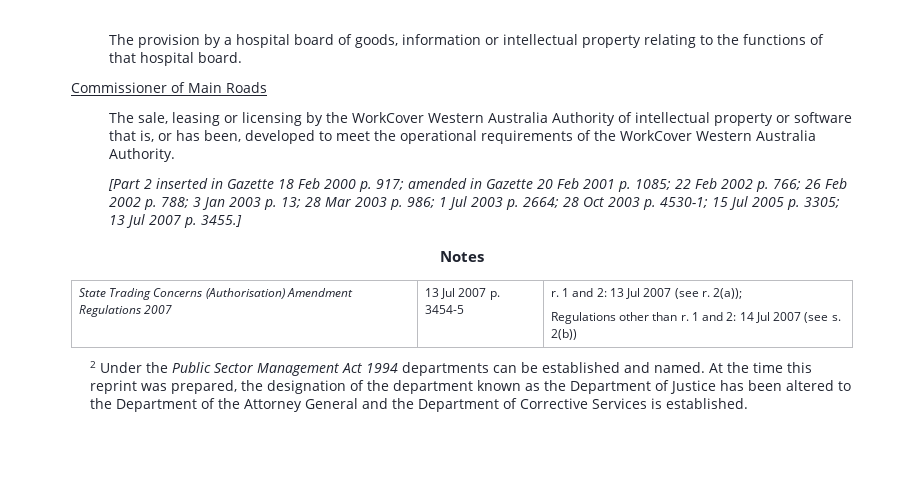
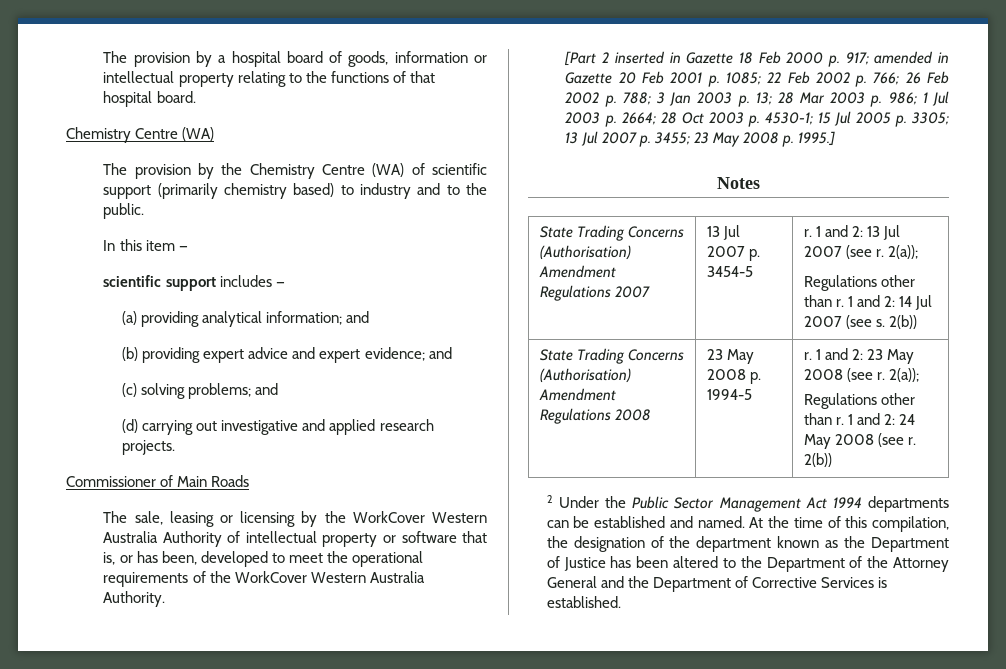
  The provision by a hospital board of goods, information or intellectual property relating to the functions of that hospital board.
+ Chemistry Centre (WA)
+ The provision by the Chemistry Centre (WA) of scientific support (primarily chemistry based) to industry and to the public.
+ In this item —
+ scientific support includes —
+ (a) providing analytical information; and
+ (b) providing expert advice and expert evidence; and
+ (c) solving problems; and
+ (d) carrying out investigative and applied research projects.
- [Part 2 inserted in Gazette 18 Feb 2000 p. 917; amended in Gazette 20 Feb 2001 p. 1085; 22 Feb 2002 p. 766; 26 Feb 2002 p. 788; 3 Jan 2003 p. 13; 28 Mar 2003 p. 986; 1 Jul 2003 p. 2664; 28 Oct 2003 p. 4530-1; 15 Jul 2005 p. 3305; 13 Jul 2007 p. 3455.]
+ [Part 2 inserted in Gazette 18 Feb 2000 p. 917; amended in Gazette 20 Feb 2001 p. 1085; 22 Feb 2002 p. 766; 26 Feb 2002 p. 788; 3 Jan 2003 p. 13; 28 Mar 2003 p. 986; 1 Jul 2003 p. 2664; 28 Oct 2003 p. 4530-1; 15 Jul 2005 p. 3305; 13 Jul 2007 p. 3455; 23 May 2008 p. 1995.]
+ State Trading Concerns (Authorisation) Amendment Regulations 2008 | 23 May 2008 p. 1994-5 | r. 1 and 2: 23 May 2008 (see r. 2(a));
+ Regulations other than r. 1 and 2: 24 May 2008 (see r. 2(b))
- At the time this reprint was prepared, the designation of the department known as the Department of Justice has been altered to the Department of the Attorney General and the Department of Corrective Services is established.
+ At the time of this compilation, the designation of the department known as the Department of Justice has been altered to the Department of the Attorney General and the Department of Corrective Services is established.

